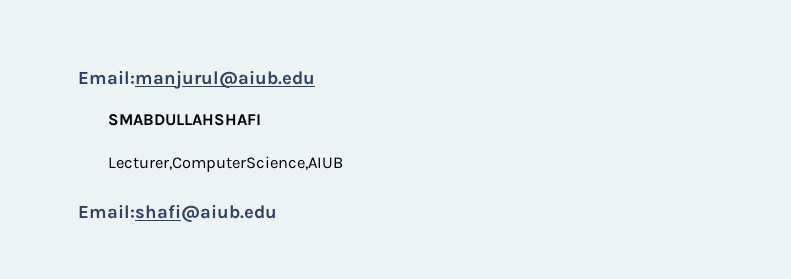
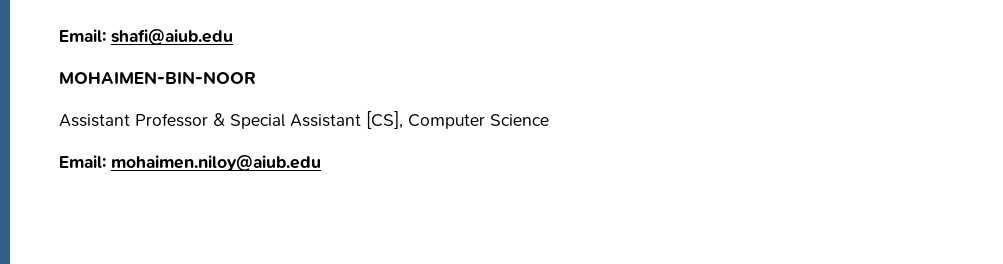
- Email:manjurul@aiub.edu
- SMABDULLAHSHAFI
- Lecturer,ComputerScience,AIUB
- Email:shafi@aiub.edu
+ Email: shafi@aiub.edu
+ MOHAIMEN-BIN-NOOR
+ Assistant Professor & Special Assistant [CS], Computer Science
+ Email: mohaimen.niloy@aiub.edu

